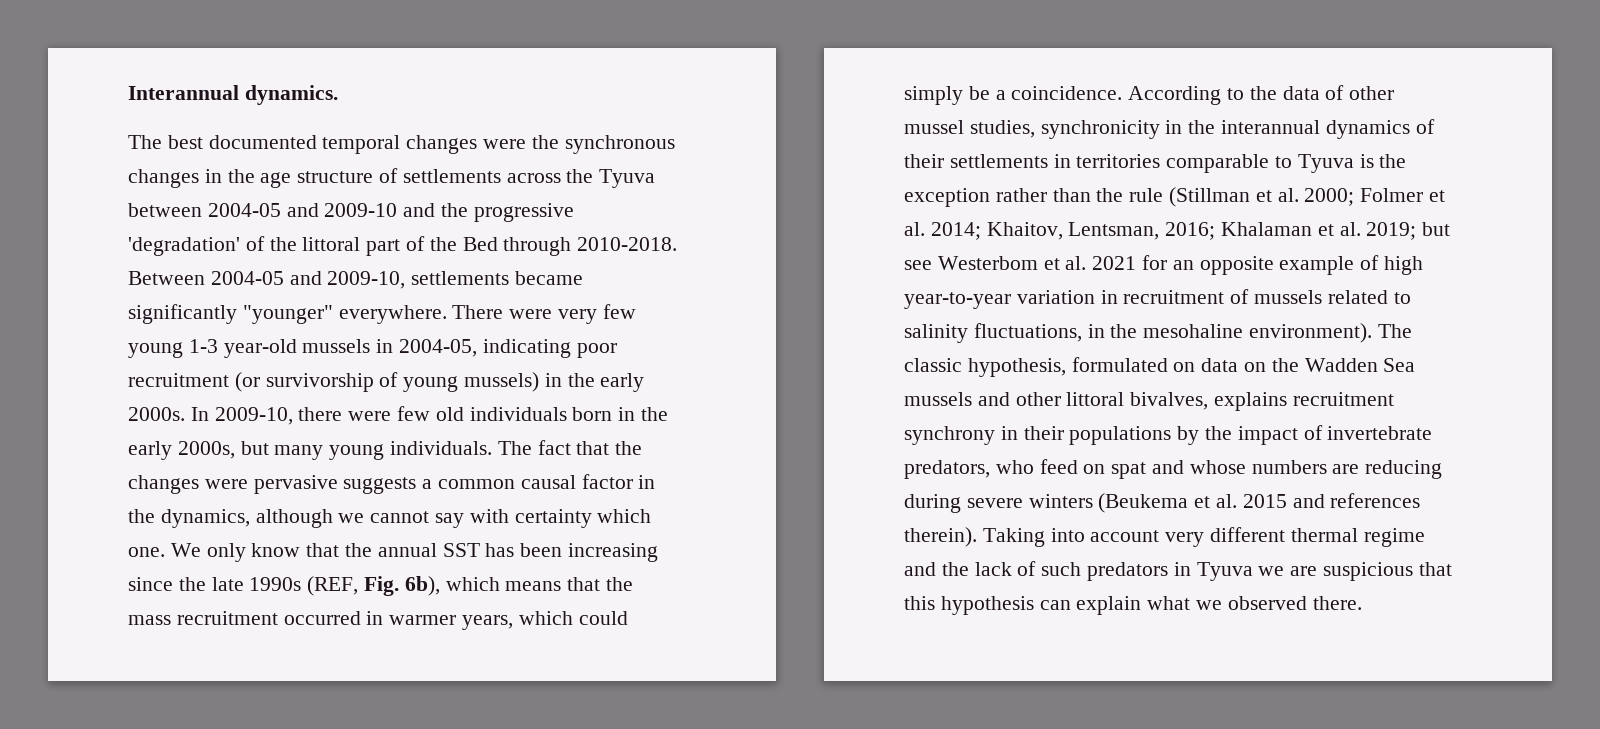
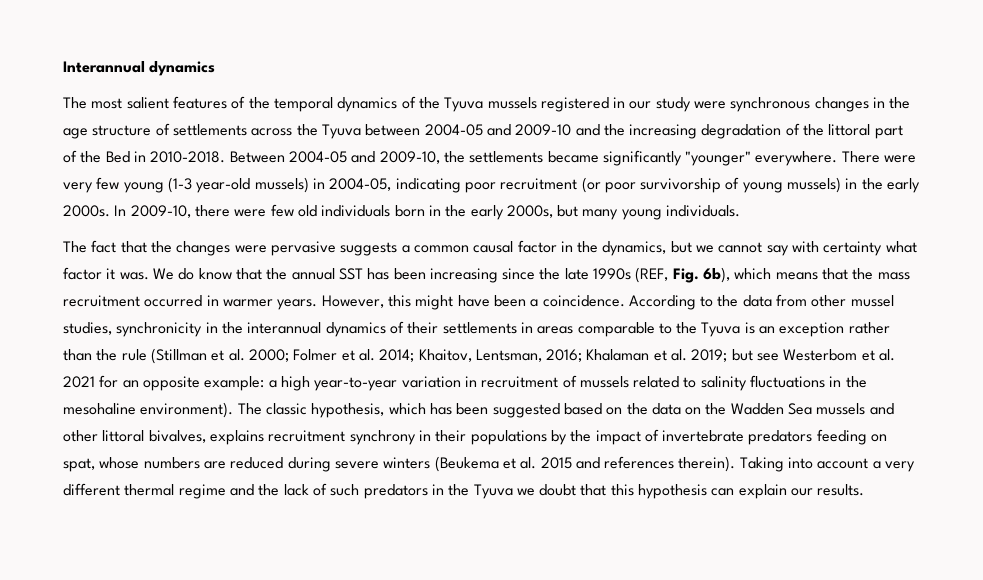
- Interannual dynamics.
- The best documented temporal changes were the synchronous changes in the age structure of settlements across the Tyuva between 2004-05 and 2009-10 and the progressive 'degradation' of the littoral part of the Bed through 2010-2018.
+ Interannual dynamics
+ The most salient features of the temporal dynamics of the Tyuva mussels registered in our study were synchronous changes in the age structure of settlements across the Tyuva between 2004-05 and 2009-10 and the increasing degradation of the littoral part of the Bed in 2010-2018.
- Between 2004-05 and 2009-10, settlements became significantly "younger" everywhere.
+ Between 2004-05 and 2009-10, the settlements became significantly "younger" everywhere.
- There were very few young 1-3 year-old mussels in 2004-05, indicating poor recruitment (or survivorship of young mussels) in the early 2000s.
+ There were very few young (1-3 year-old mussels) in 2004-05, indicating poor recruitment (or poor survivorship of young mussels) in the early 2000s.
- In 2009-10, there were few old individuals born in the early 2000s, but many young individuals. The fact that the changes were pervasive suggests a common causal factor in the dynamics, although we cannot say with certainty which one. We only know that the annual SST has been increasing since the late 1990s (REF, Fig. 6b), which means that the mass recruitment occurred in warmer years, which could simply be a coincidence.
+ In 2009-10, there were few old individuals born in the early 2000s, but many young individuals.
+ The fact that the changes were pervasive suggests a common causal factor in the dynamics, but we cannot say with certainty what factor it was. We do know that the annual SST has been increasing since the late 1990s (REF, Fig. 6b), which means that the mass recruitment occurred in warmer years. However, this might have been a coincidence.
- According to the data of other mussel studies, synchronicity in the interannual dynamics of their settlements in territories comparable to Tyuva is the exception rather than the rule (Stillman et al. 2000;
+ According to the data from other mussel studies, synchronicity in the interannual dynamics of their settlements in areas comparable to the Tyuva is an exception rather than the rule (Stillman et al. 2000;
- but see Westerbom et al. 2021 for an opposite example of high year-to-year variation in recruitment of mussels related to salinity fluctuations, in the mesohaline environment).
+ but see Westerbom et al. 2021 for an opposite example: a high year-to-year variation in recruitment of mussels related to salinity fluctuations in the mesohaline environment).
- The classic hypothesis, formulated on data on the Wadden Sea mussels and other littoral bivalves, explains recruitment synchrony in their populations by the impact of invertebrate predators, who feed on spat and whose numbers are reducing during severe winters (Beukema et al. 2015 and references therein).
+ The classic hypothesis, which has been suggested based on the data on the Wadden Sea mussels and other littoral bivalves, explains recruitment synchrony in their populations by the impact of invertebrate predators feeding on spat, whose numbers are reduced during severe winters (Beukema et al. 2015 and references therein).
- Taking into account very different thermal regime and the lack of such predators in Tyuva we are suspicious that this hypothesis can explain what we observed there.
+ Taking into account a very different thermal regime and the lack of such predators in the Tyuva we doubt that this hypothesis can explain our results.

